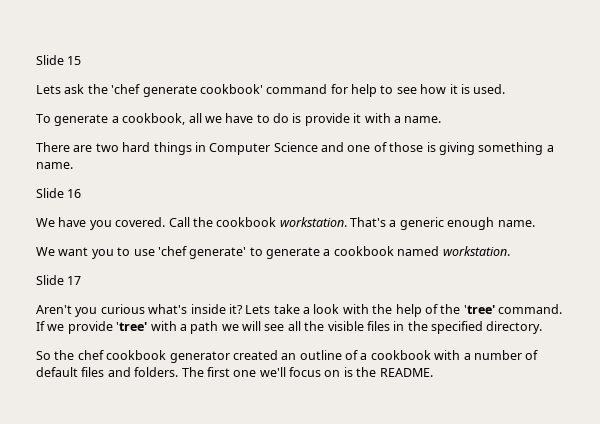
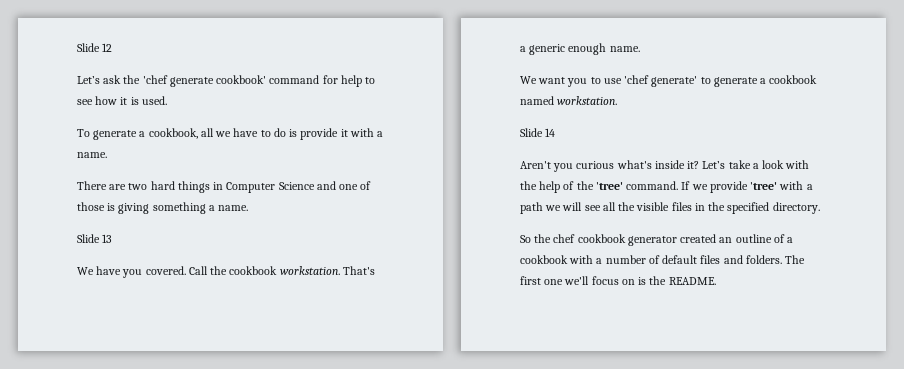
- Slide 15
- Lets ask the 'chef generate cookbook' command for help to see how it is used.
+ Slide 12
+ Let’s ask the 'chef generate cookbook' command for help to see how it is used.
- Slide 16
+ Slide 13
- Slide 17
+ Slide 14
- Lets take a look with the help of the 'tree' command.
+ Let’s take a look with the help of the 'tree' command.

